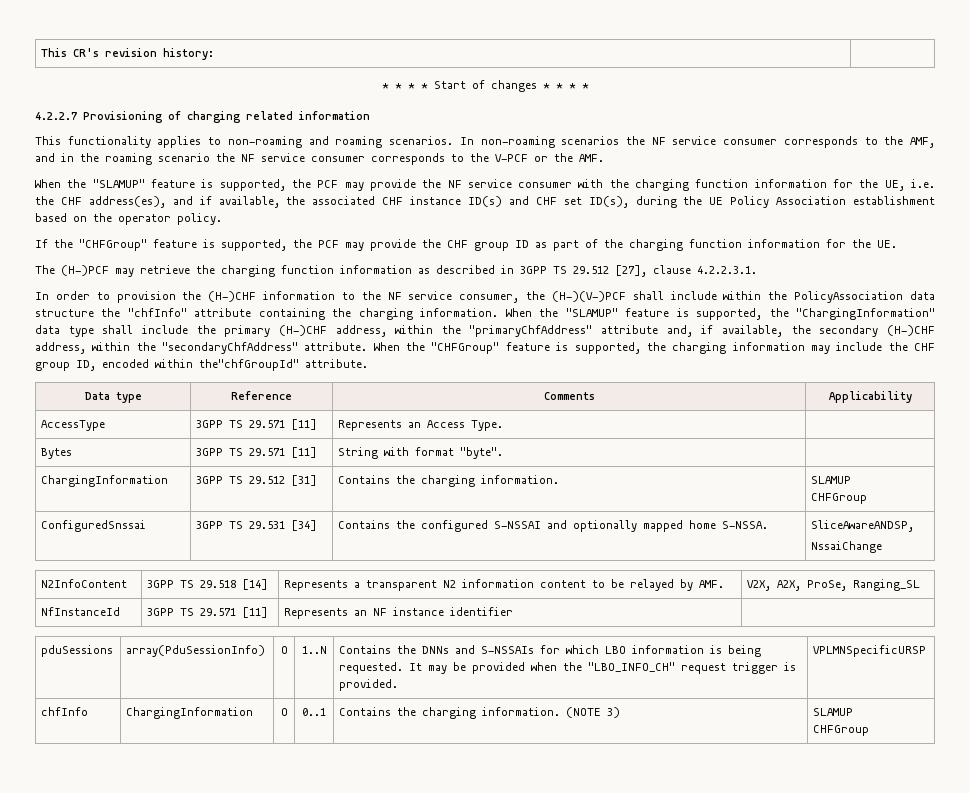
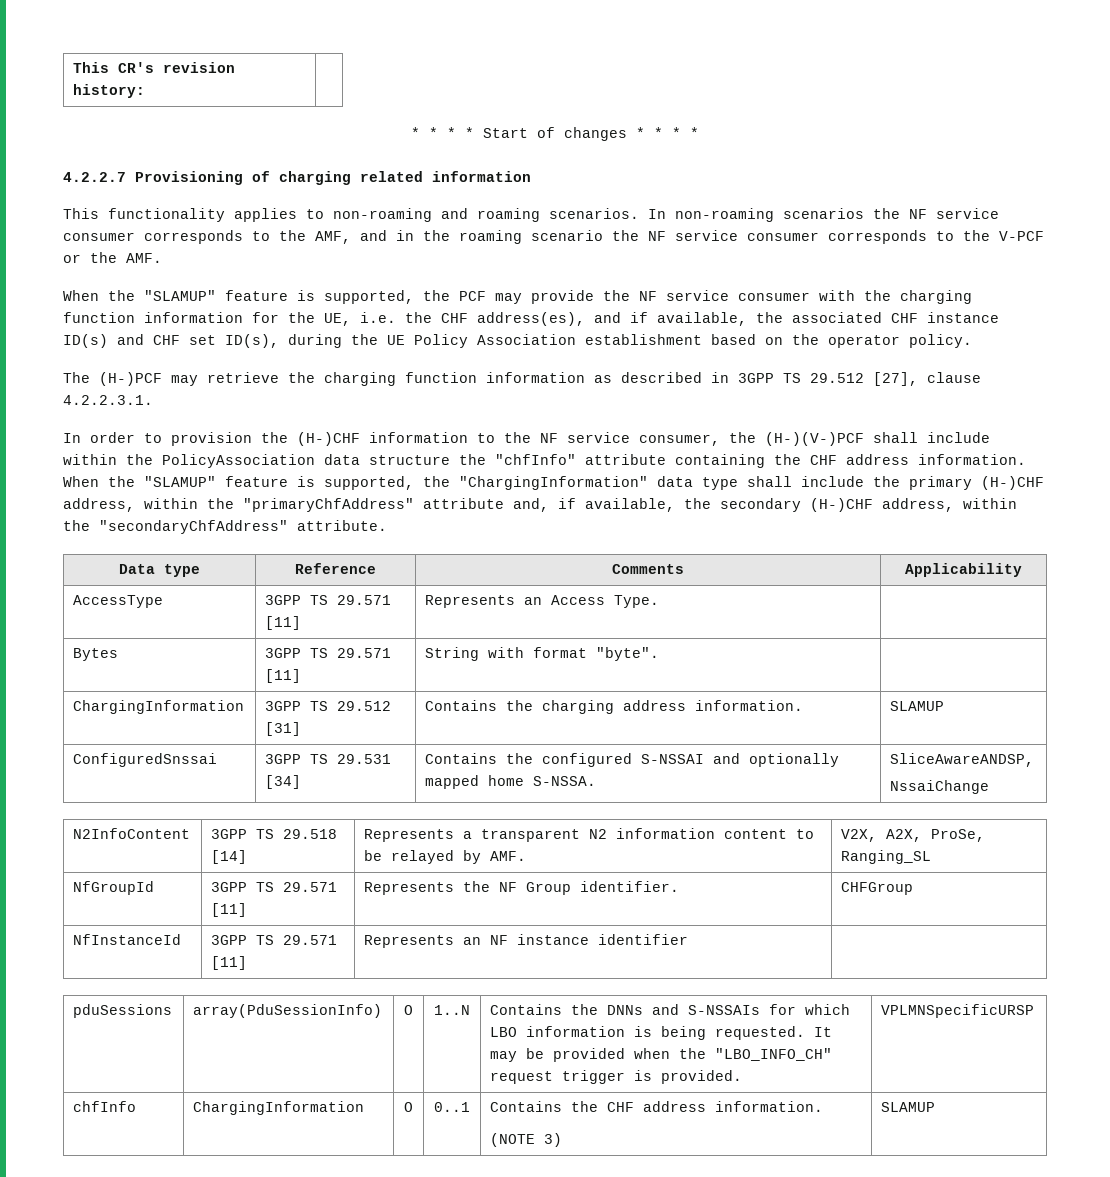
- If the "CHFGroup" feature is supported, the PCF may provide the CHF group ID as part of the charging function information for the UE.
- In order to provision the (H-)CHF information to the NF service consumer, the (H-)(V-)PCF shall include within the PolicyAssociation data structure the "chfInfo" attribute containing the charging information.
+ In order to provision the (H-)CHF information to the NF service consumer, the (H-)(V-)PCF shall include within the PolicyAssociation data structure the "chfInfo" attribute containing the CHF address information.
- When the "CHFGroup" feature is supported, the charging information may include the CHF group ID, encoded within the"chfGroupId" attribute.
- ChargingInformation | 3GPP TS 29.512 [31] | Contains the charging information. | SLAMUP
- CHFGroup
+ ChargingInformation | 3GPP TS 29.512 [31] | Contains the charging address information. | SLAMUP
+ NfGroupId | 3GPP TS 29.571 [11] | Represents the NF Group identifier. | CHFGroup
- chfInfo | ChargingInformation | O | 0..1 | Contains the charging information. (NOTE 3) | SLAMUP
- CHFGroup
+ chfInfo | ChargingInformation | O | 0..1 | Contains the CHF address information.
+ (NOTE 3) | SLAMUP

